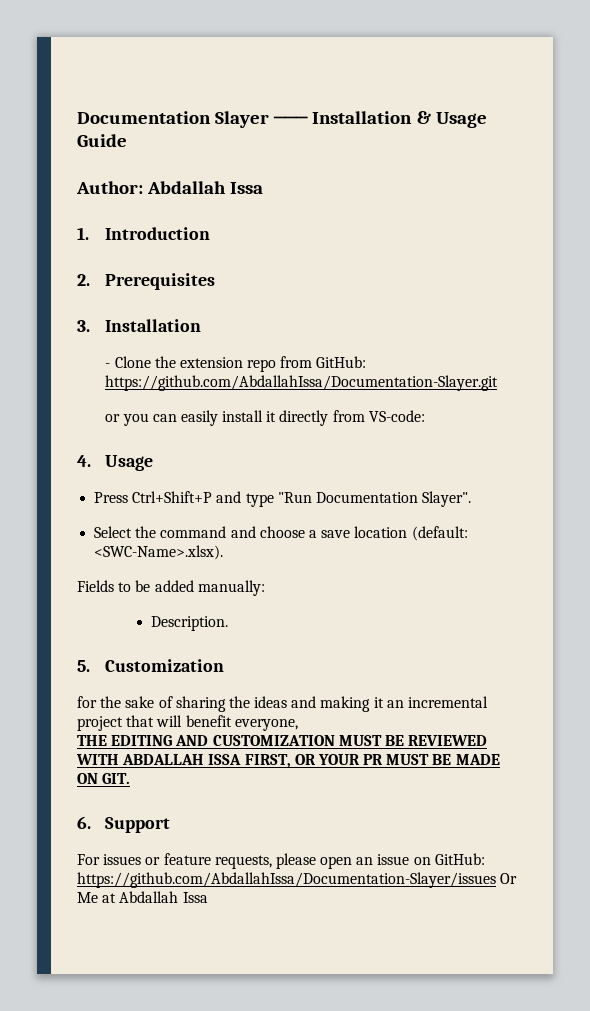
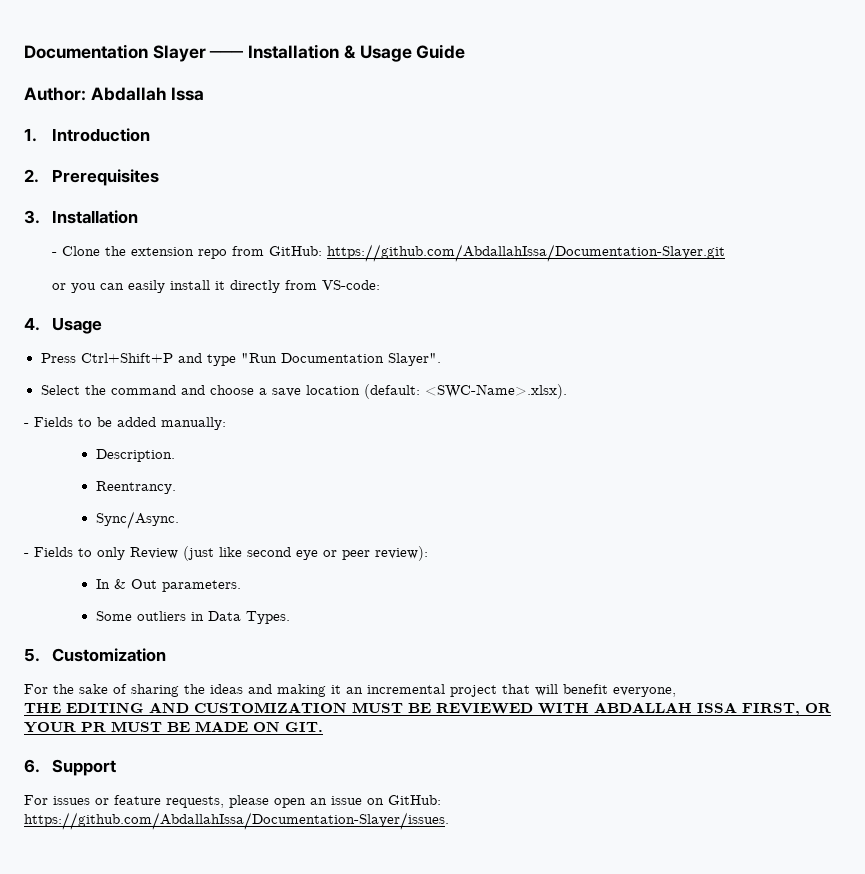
- Fields to be added manually:
+ - Fields to be added manually:
+ Reentrancy.
+ Sync/Async.
+ - Fields to only Review (just like second eye or peer review):
+ In & Out parameters.
+ Some outliers in Data Types.
- for the sake of sharing the ideas and making it an incremental project that will benefit everyone,
+ For the sake of sharing the ideas and making it an incremental project that will benefit everyone,
- For issues or feature requests, please open an issue on GitHub: https://github.com/AbdallahIssa/Documentation-Slayer/issues Or Me at Abdallah Issa
+ For issues or feature requests, please open an issue on GitHub: https://github.com/AbdallahIssa/Documentation-Slayer/issues.

